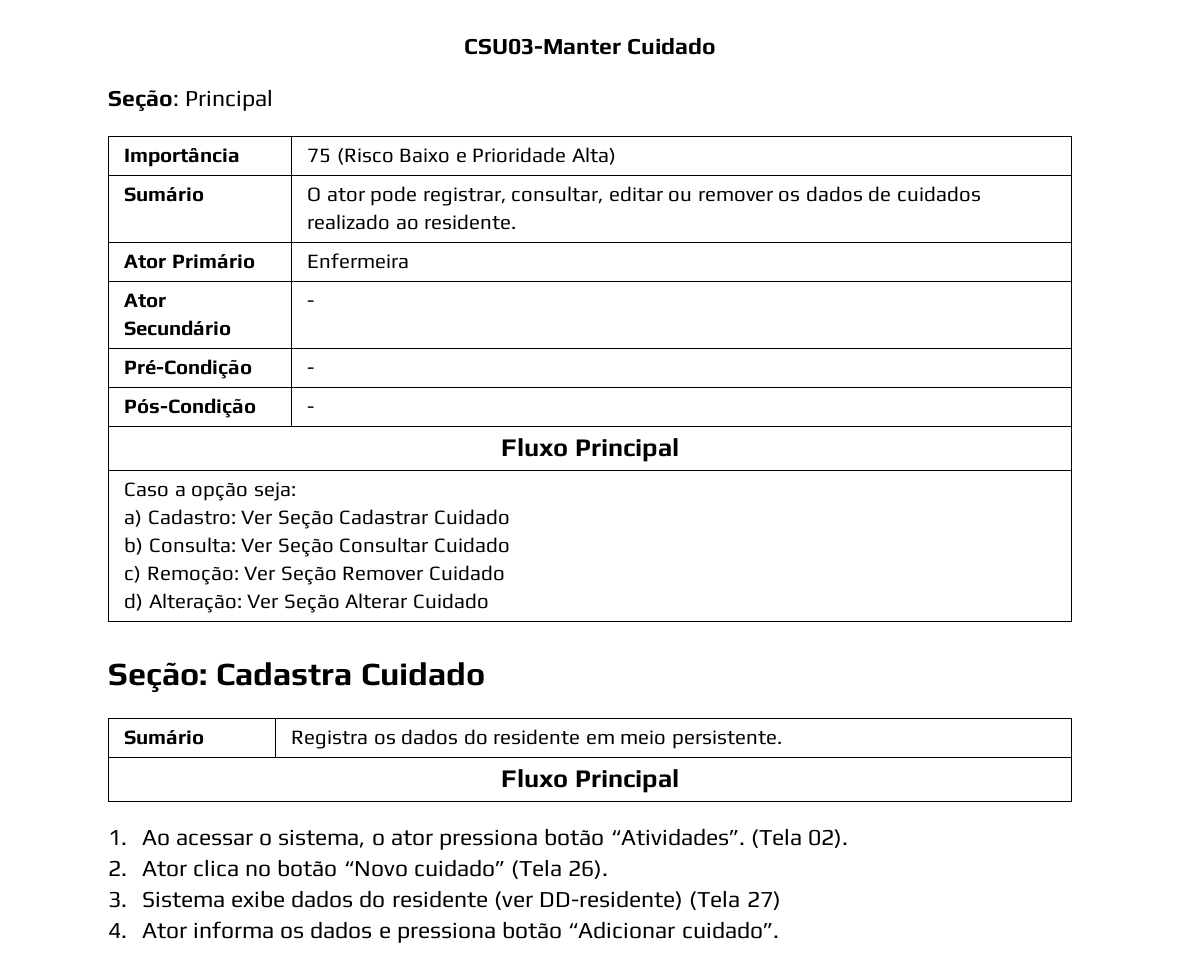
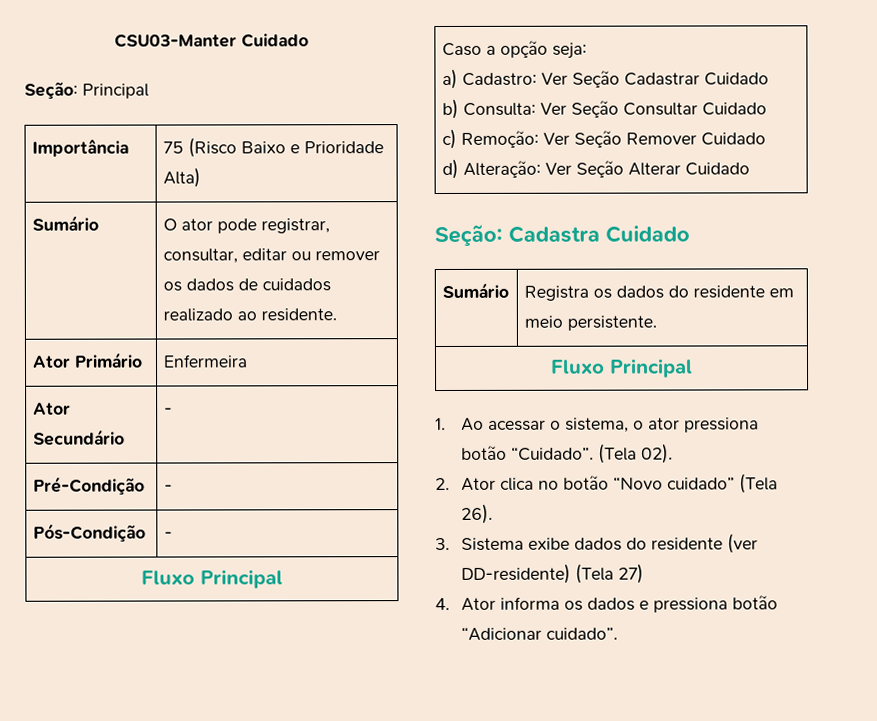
- 1. Ao acessar o sistema, o ator pressiona botão “Atividades”.
+ 1. Ao acessar o sistema, o ator pressiona botão “Cuidado”.

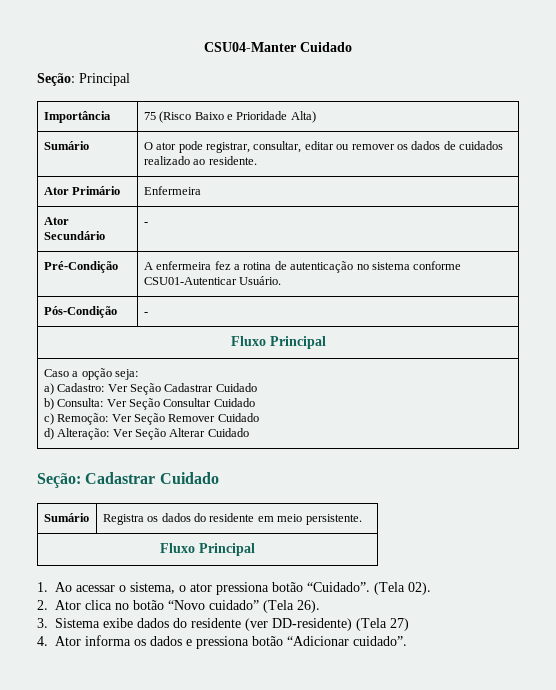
- CSU03-Manter Cuidado
+ CSU04-Manter Cuidado
- Pré-Condição | -
+ Pré-Condição | A enfermeira fez a rotina de autenticação no sistema conforme CSU01-Autenticar Usuário.
- Seção: Cadastra Cuidado
+ Seção: Cadastrar Cuidado

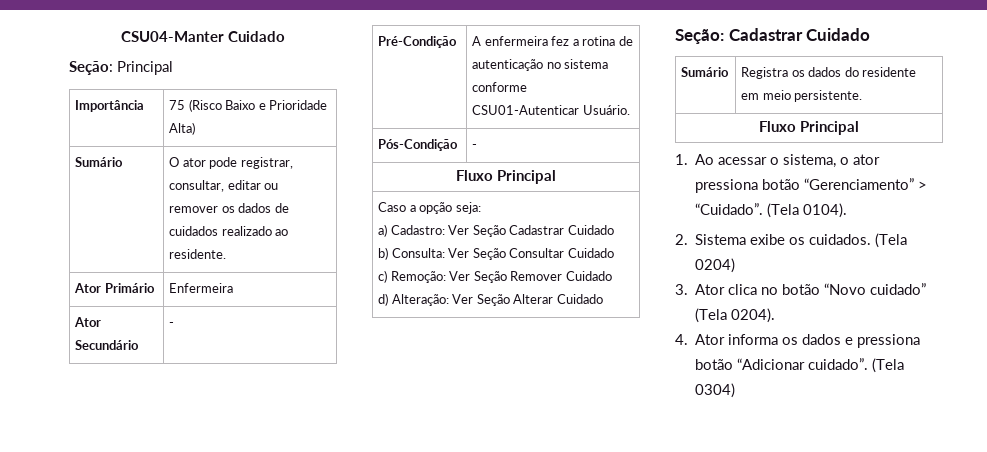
- 1. Ao acessar o sistema, o ator pressiona botão “Cuidado”. (Tela 02).
- 2. Ator clica no botão “Novo cuidado” (Tela 26).
- 3. Sistema exibe dados do residente (ver DD-residente) (Tela 27)
+ 1. Ao acessar o sistema, o ator pressiona botão “Gerenciamento” > “Cuidado”. (Tela 0104).
+ 2. Sistema exibe os cuidados. (Tela 0204)
+ 3. Ator clica no botão “Novo cuidado” (Tela 0204).
+ (Tela 0304)

